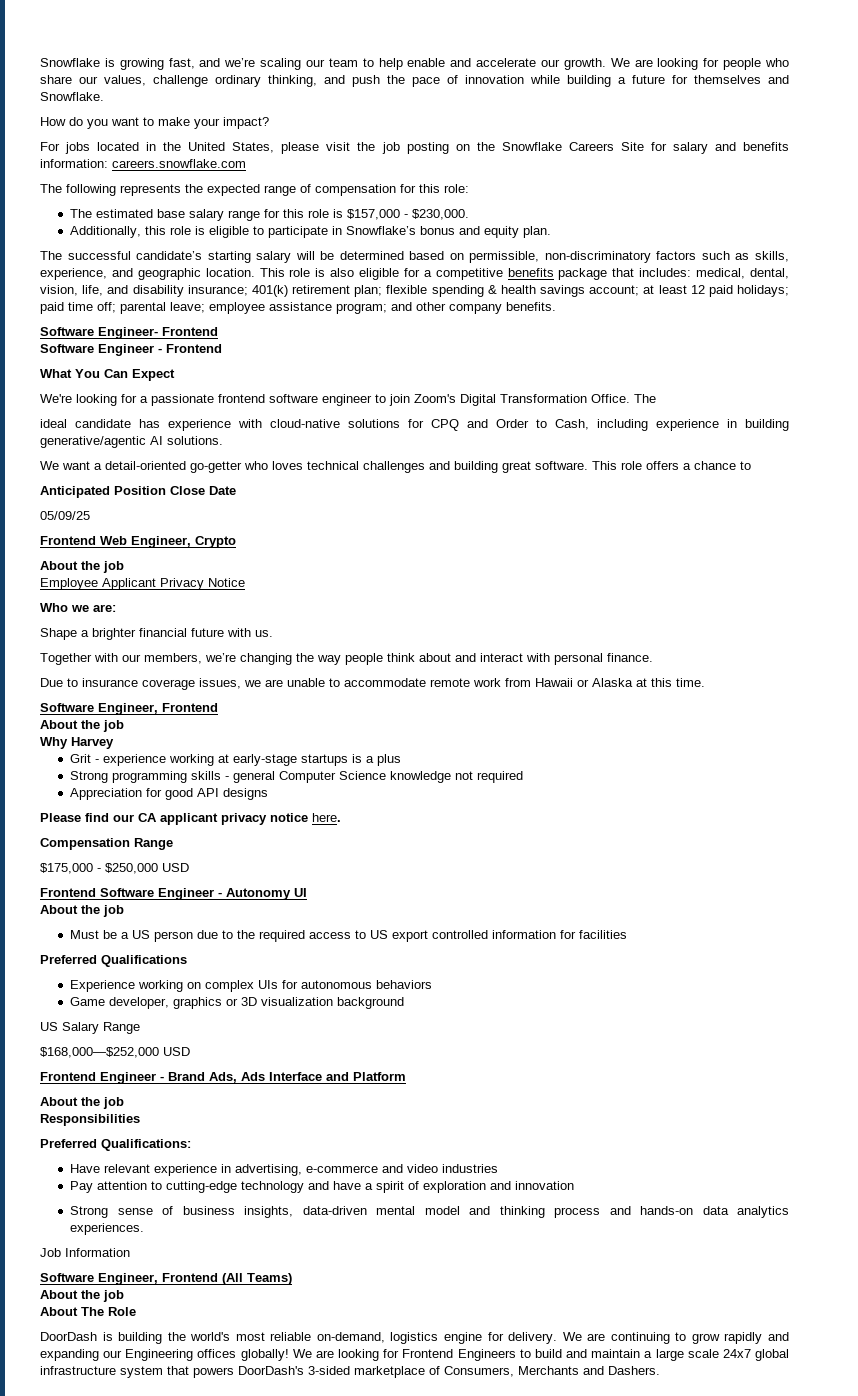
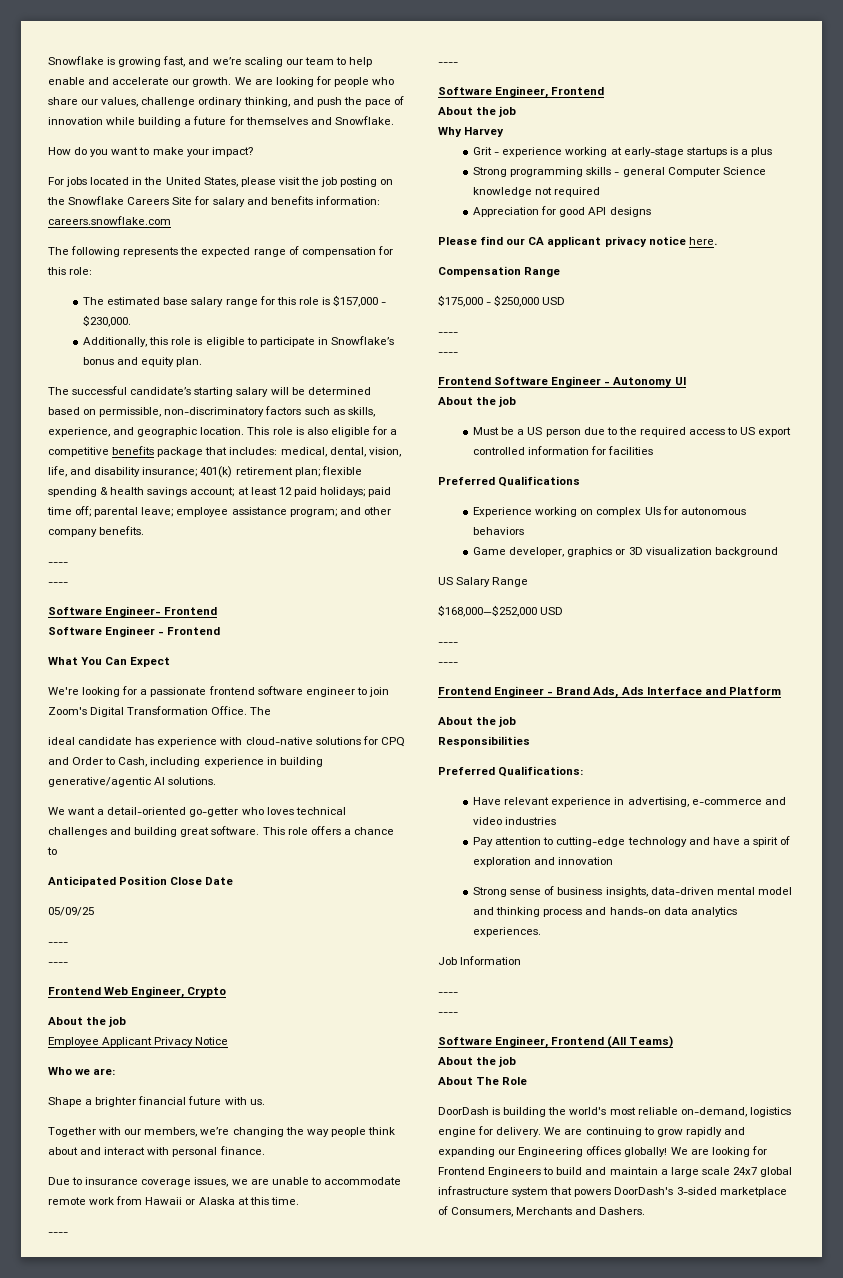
  This role is also eligible for a competitive benefits package that includes: medical, dental, vision, life, and disability insurance; 401(k) retirement plan; flexible spending & health savings account; at least 12 paid holidays; paid time off; parental leave; employee assistance program; and other company benefits.
+ ----
+ ----
  05/09/25
+ ----
+ ----
  Due to insurance coverage issues, we are unable to accommodate remote work from Hawaii or Alaska at this time.
+ ----
+ ----
  $175,000 - $250,000 USD
+ ----
+ ----
  $168,000—$252,000 USD
+ ----
+ ----
  Job Information
+ ----
+ ----

